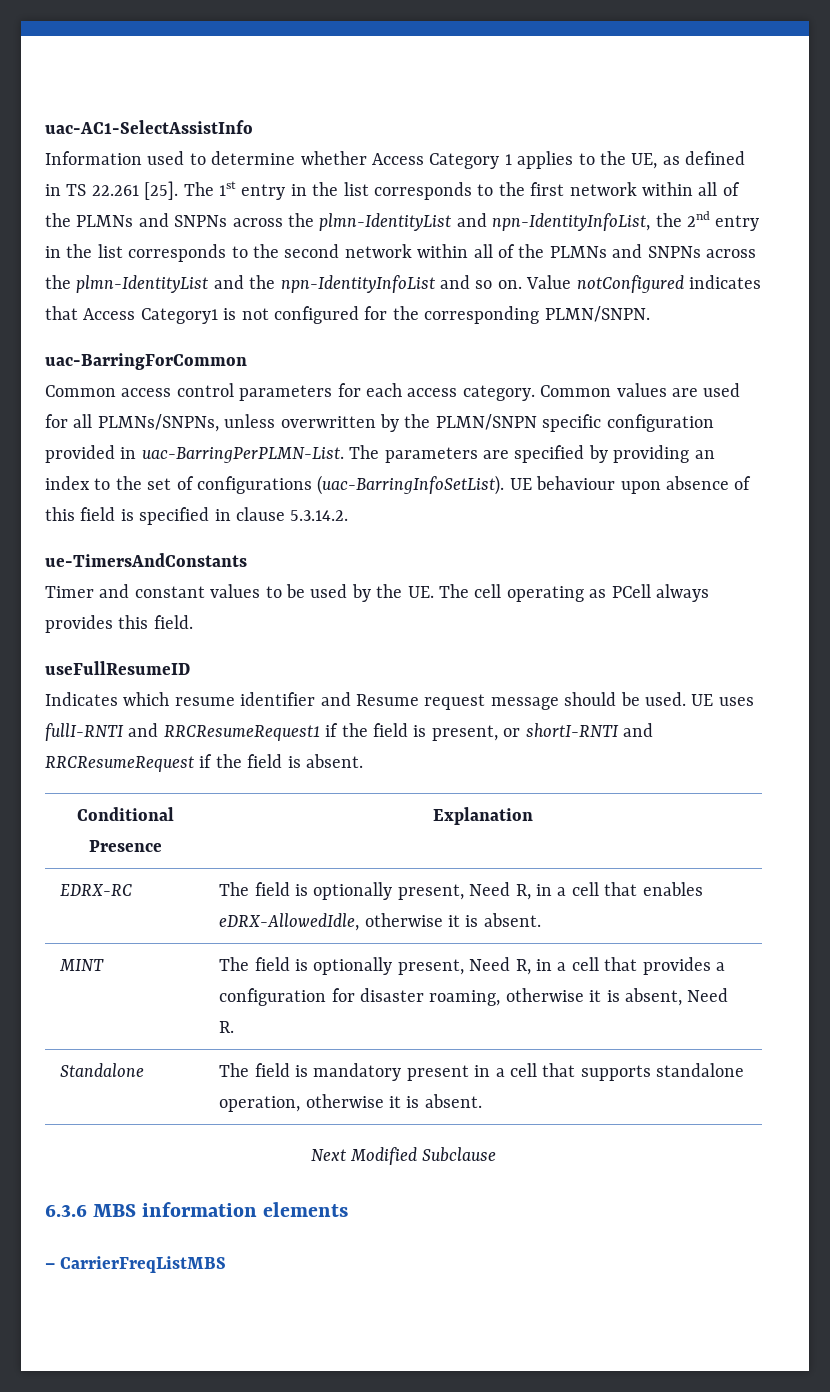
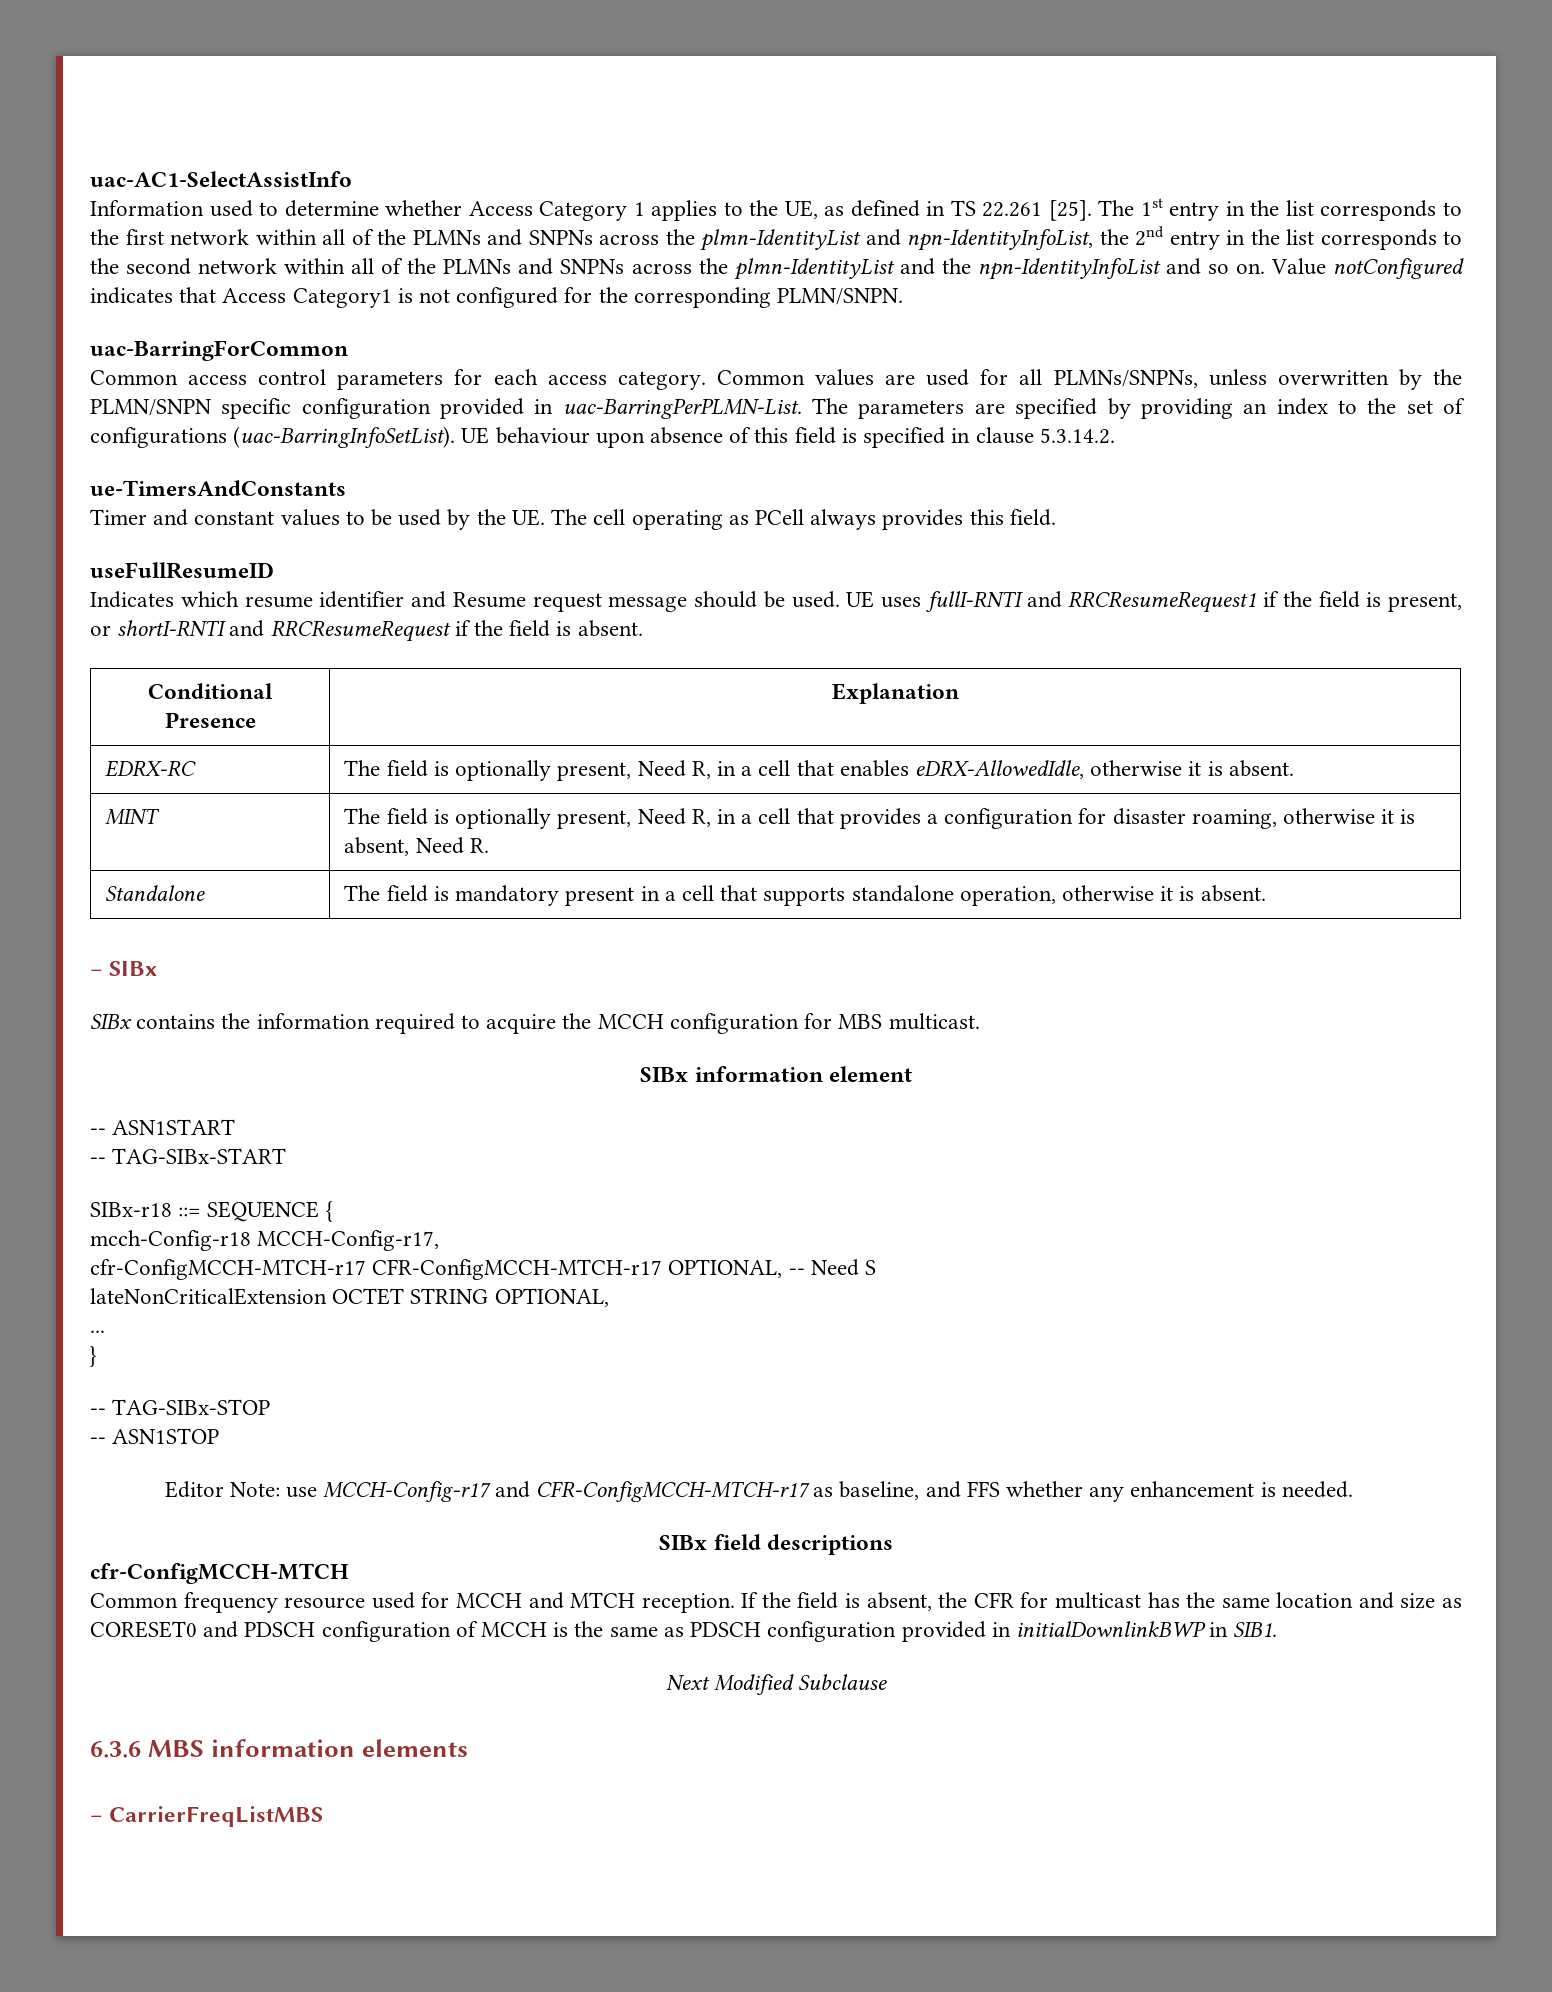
+ – SIBx
+ SIBx contains the information required to acquire the MCCH configuration for MBS multicast.
+ SIBx information element
+ -- ASN1START
+ -- TAG-SIBx-START
+ SIBx-r18 ::= SEQUENCE {
+ mcch-Config-r18 MCCH-Config-r17,
+ cfr-ConfigMCCH-MTCH-r17 CFR-ConfigMCCH-MTCH-r17 OPTIONAL, -- Need S
+ lateNonCriticalExtension OCTET STRING OPTIONAL,
+ ...
+ }
+ -- TAG-SIBx-STOP
+ -- ASN1STOP
+ Editor Note: use MCCH-Config-r17 and CFR-ConfigMCCH-MTCH-r17 as baseline, and FFS whether any enhancement is needed.
+ SIBx field descriptions
+ cfr-ConfigMCCH-MTCH
+ Common frequency resource used for MCCH and MTCH reception. If the field is absent, the CFR for multicast has the same location and size as CORESET0 and PDSCH configuration of MCCH is the same as PDSCH configuration provided in initialDownlinkBWP in SIB1.

